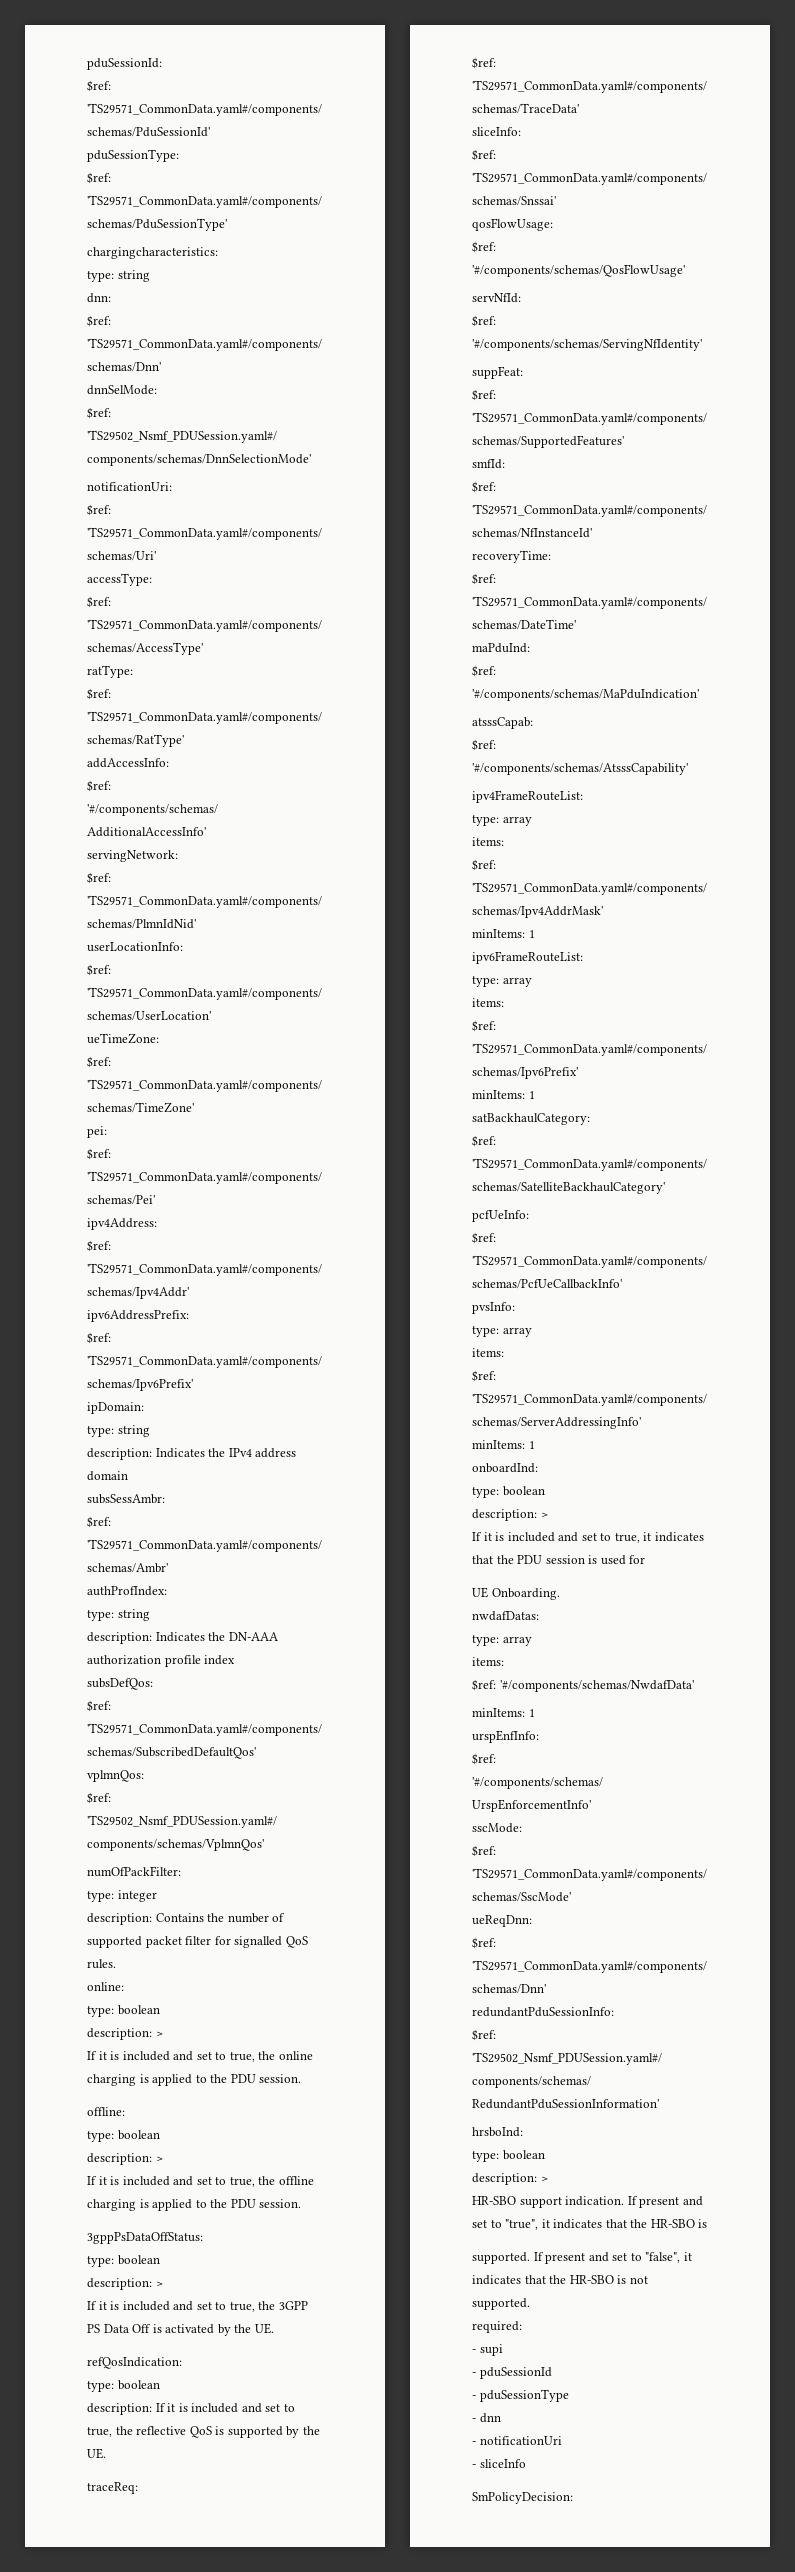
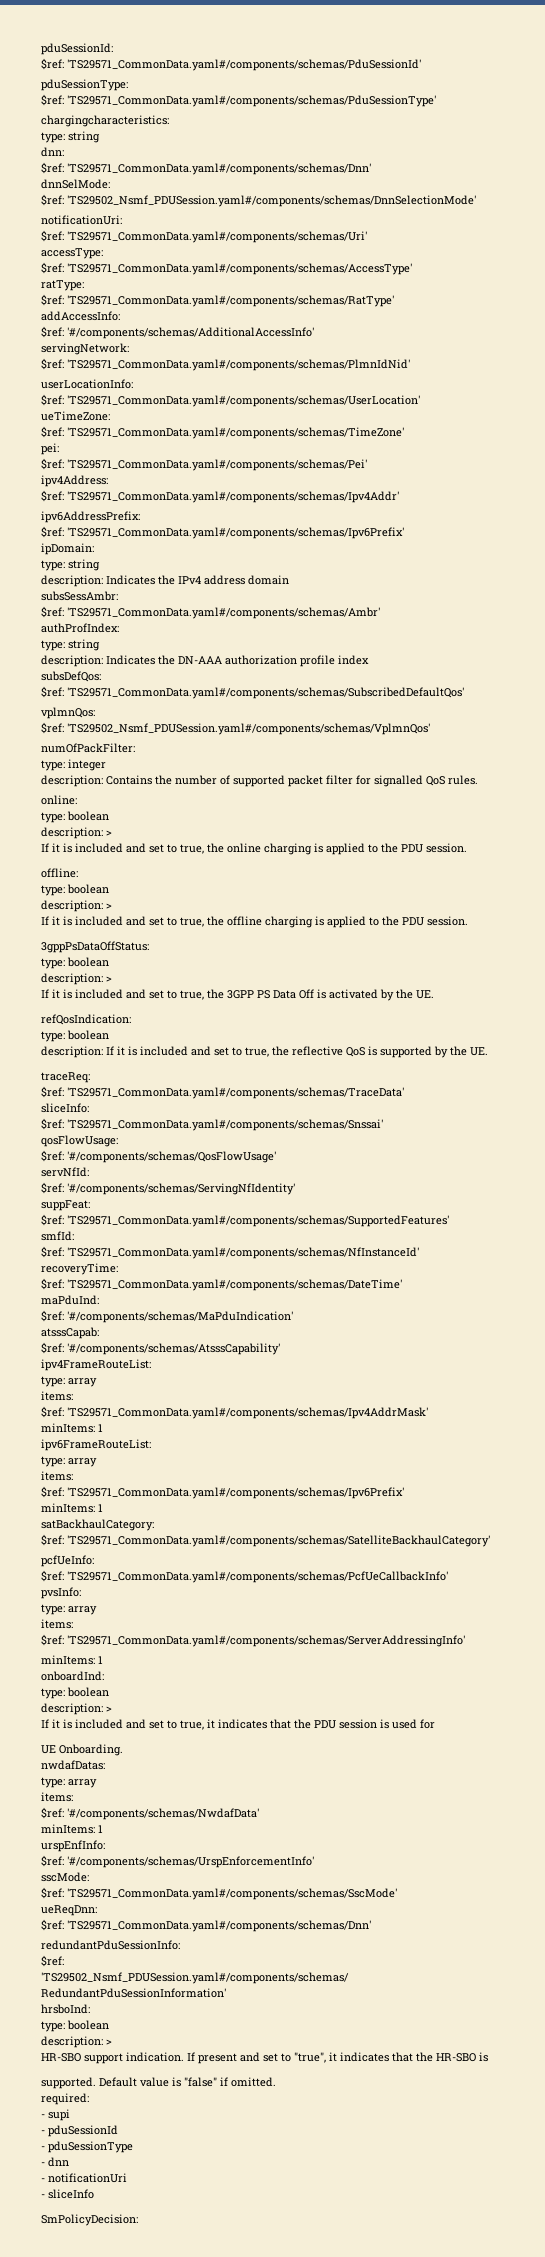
- If present and set to "false", it indicates that the HR-SBO is not supported.
+ Default value is "false" if omitted.

